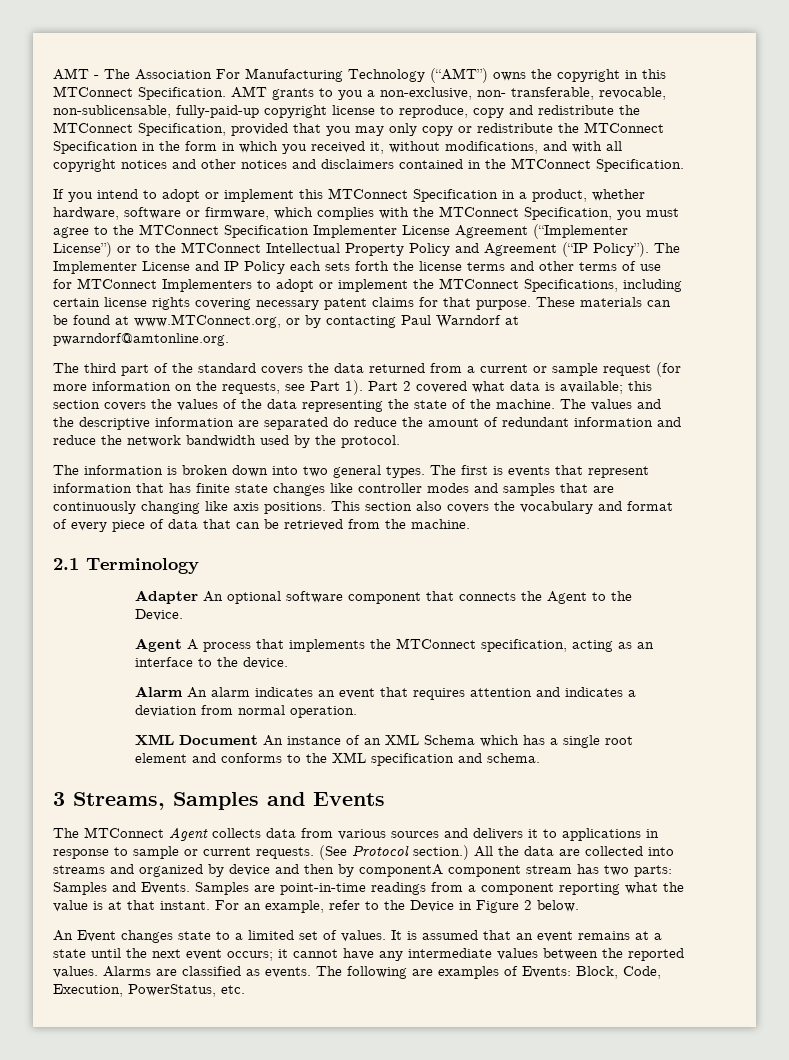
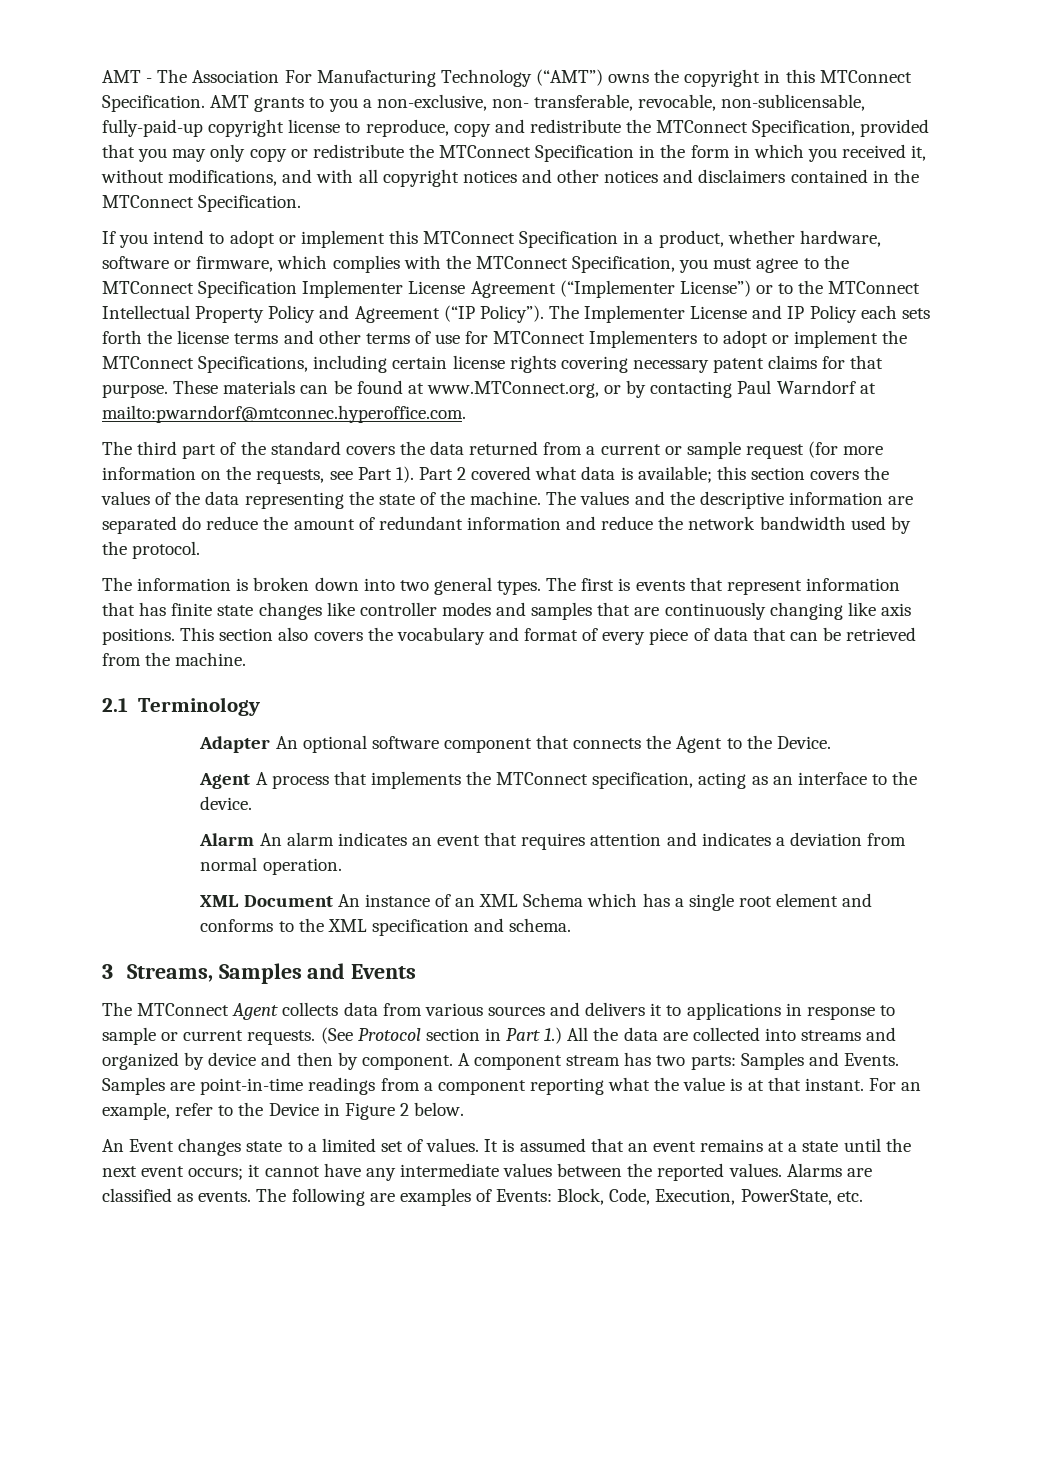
- These materials can be found at www.MTConnect.org, or by contacting Paul Warndorf at pwarndorf@amtonline.org.
+ These materials can be found at www.MTConnect.org, or by contacting Paul Warndorf at mailto:pwarndorf@mtconnec.hyperoffice.com.
- (See Protocol section.) All the data are collected into streams and organized by device and then by componentA component stream has two parts: Samples and Events.
+ (See Protocol section in Part 1.) All the data are collected into streams and organized by device and then by component. A component stream has two parts: Samples and Events.
- The following are examples of Events: Block, Code, Execution, PowerStatus, etc.
+ The following are examples of Events: Block, Code, Execution, PowerState, etc.

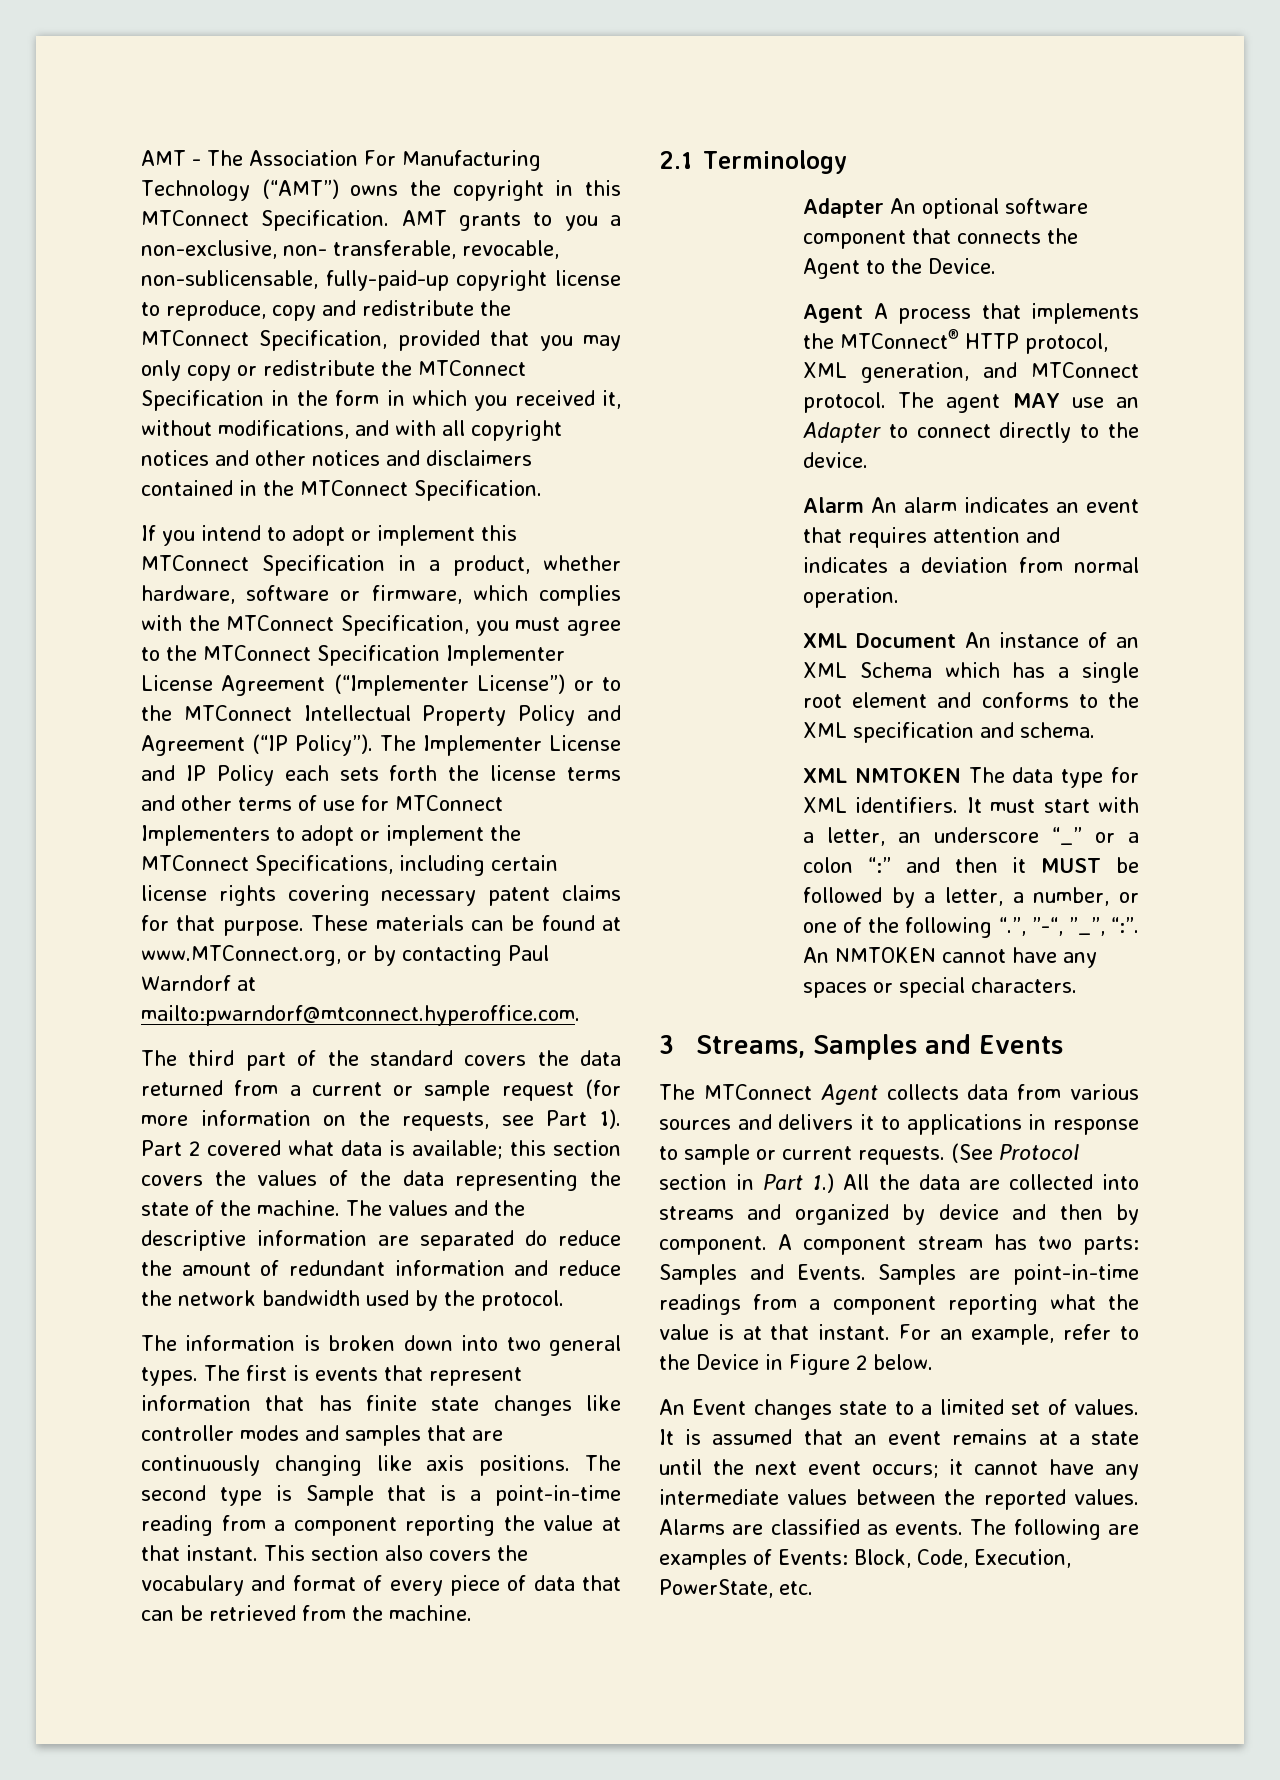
- These materials can be found at www.MTConnect.org, or by contacting Paul Warndorf at mailto:pwarndorf@mtconnec.hyperoffice.com.
+ These materials can be found at www.MTConnect.org, or by contacting Paul Warndorf at mailto:pwarndorf@mtconnect.hyperoffice.com.
+ The second type is Sample that is a point-in-time reading from a component reporting the value at that instant.
- Agent A process that implements the MTConnect specification, acting as an interface to the device.
+ Agent A process that implements the MTConnect® HTTP protocol, XML generation, and MTConnect protocol. The agent MAY use an Adapter to connect directly to the device.
+ XML NMTOKEN The data type for XML identifiers. It must start with a letter, an underscore “_” or a colon “:” and then it MUST be followed by a letter, a number, or one of the following “.”, ”-“, ”_”, “:”. An NMTOKEN cannot have any spaces or special characters.

